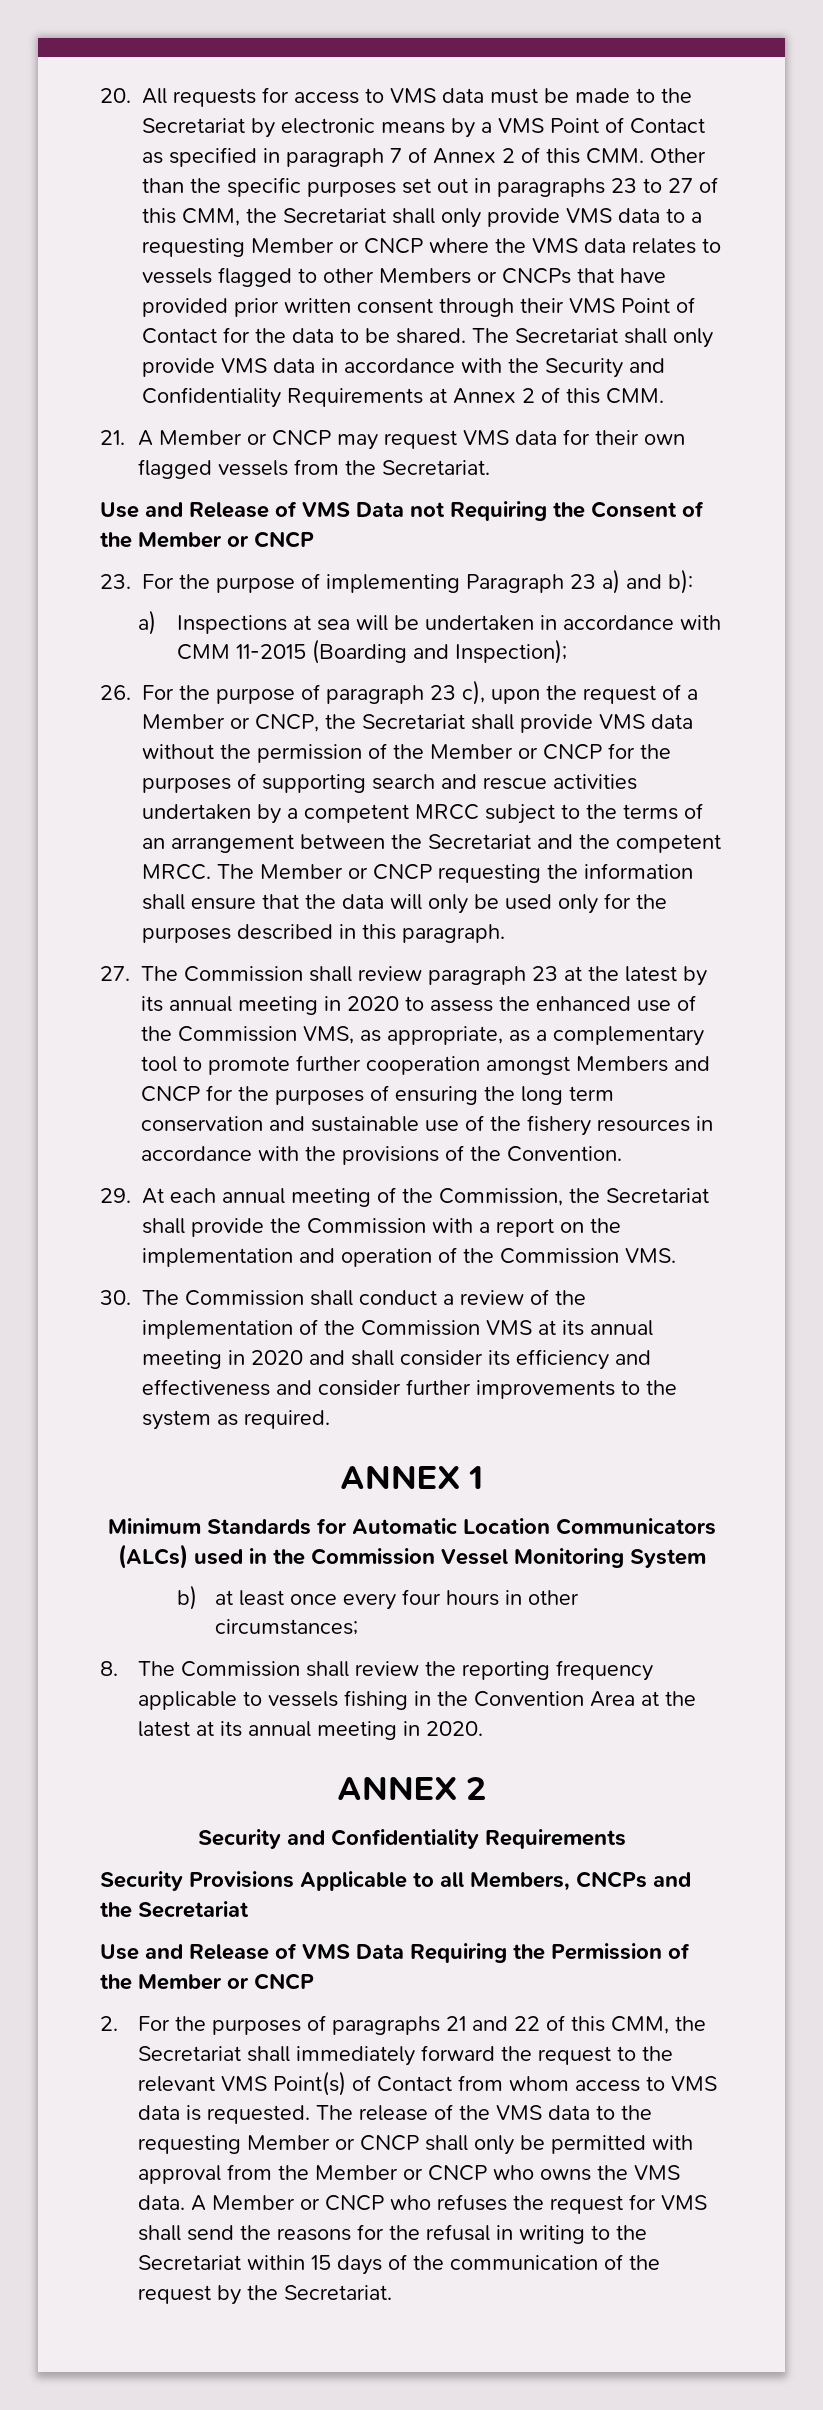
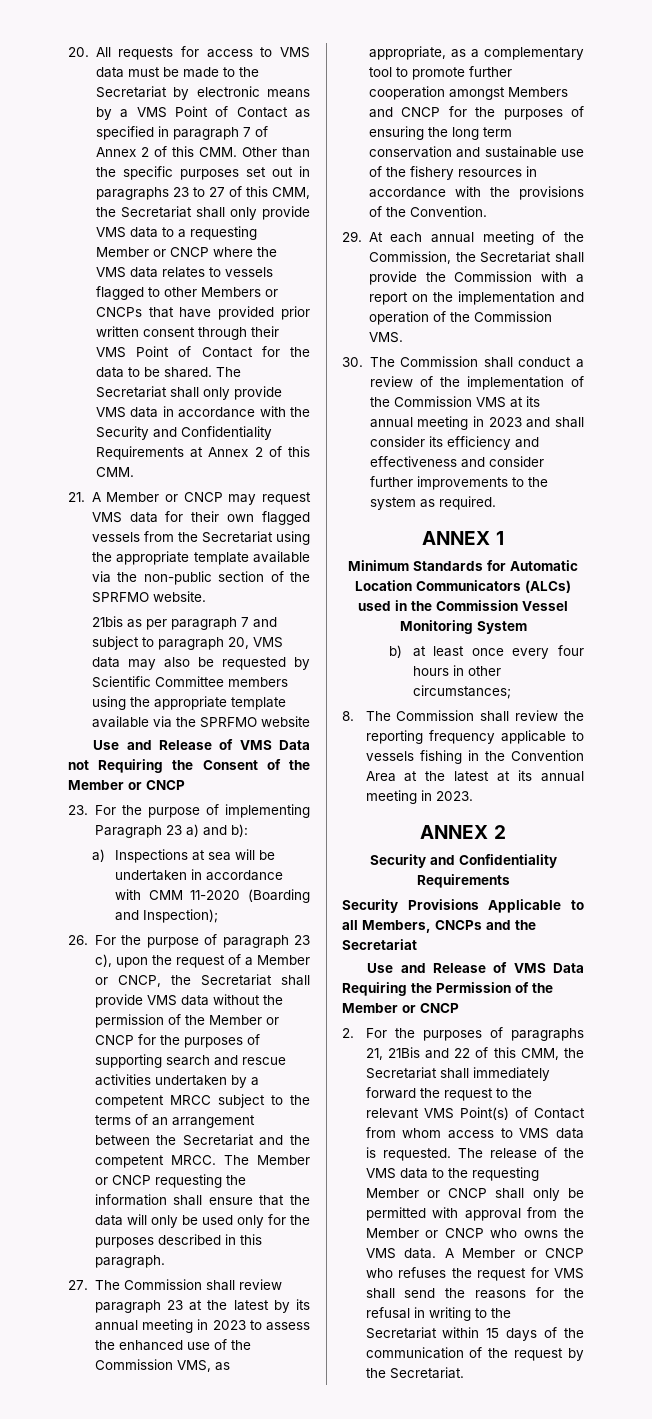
- 21. A Member or CNCP may request VMS data for their own flagged vessels from the Secretariat.
+ 21. A Member or CNCP may request VMS data for their own flagged vessels from the Secretariat using the appropriate template available via the non-public section of the SPRFMO website.
+ 21bis as per paragraph 7 and subject to paragraph 20, VMS data may also be requested by Scientific Committee members using the appropriate template available via the SPRFMO website
- a) Inspections at sea will be undertaken in accordance with CMM 11-2015 (Boarding and Inspection);
+ a) Inspections at sea will be undertaken in accordance with CMM 11-2020 (Boarding and Inspection);
- 27. The Commission shall review paragraph 23 at the latest by its annual meeting in 2020 to assess the enhanced use of the Commission VMS, as appropriate, as a complementary tool to promote further cooperation amongst Members and CNCP for the purposes of ensuring the long term conservation and sustainable use of the fishery resources in accordance with the provisions of the Convention.
+ 27. The Commission shall review paragraph 23 at the latest by its annual meeting in 2023 to assess the enhanced use of the Commission VMS, as appropriate, as a complementary tool to promote further cooperation amongst Members and CNCP for the purposes of ensuring the long term conservation and sustainable use of the fishery resources in accordance with the provisions of the Convention.
- 30. The Commission shall conduct a review of the implementation of the Commission VMS at its annual meeting in 2020 and shall consider its efficiency and effectiveness and consider further improvements to the system as required.
+ 30. The Commission shall conduct a review of the implementation of the Commission VMS at its annual meeting in 2023 and shall consider its efficiency and effectiveness and consider further improvements to the system as required.
- 8. The Commission shall review the reporting frequency applicable to vessels fishing in the Convention Area at the latest at its annual meeting in 2020.
+ 8. The Commission shall review the reporting frequency applicable to vessels fishing in the Convention Area at the latest at its annual meeting in 2023.
- 2. For the purposes of paragraphs 21 and 22 of this CMM, the Secretariat shall immediately forward the request to the relevant VMS Point(s) of Contact from whom access to VMS data is requested.
+ 2. For the purposes of paragraphs 21, 21Bis and 22 of this CMM, the Secretariat shall immediately forward the request to the relevant VMS Point(s) of Contact from whom access to VMS data is requested.

